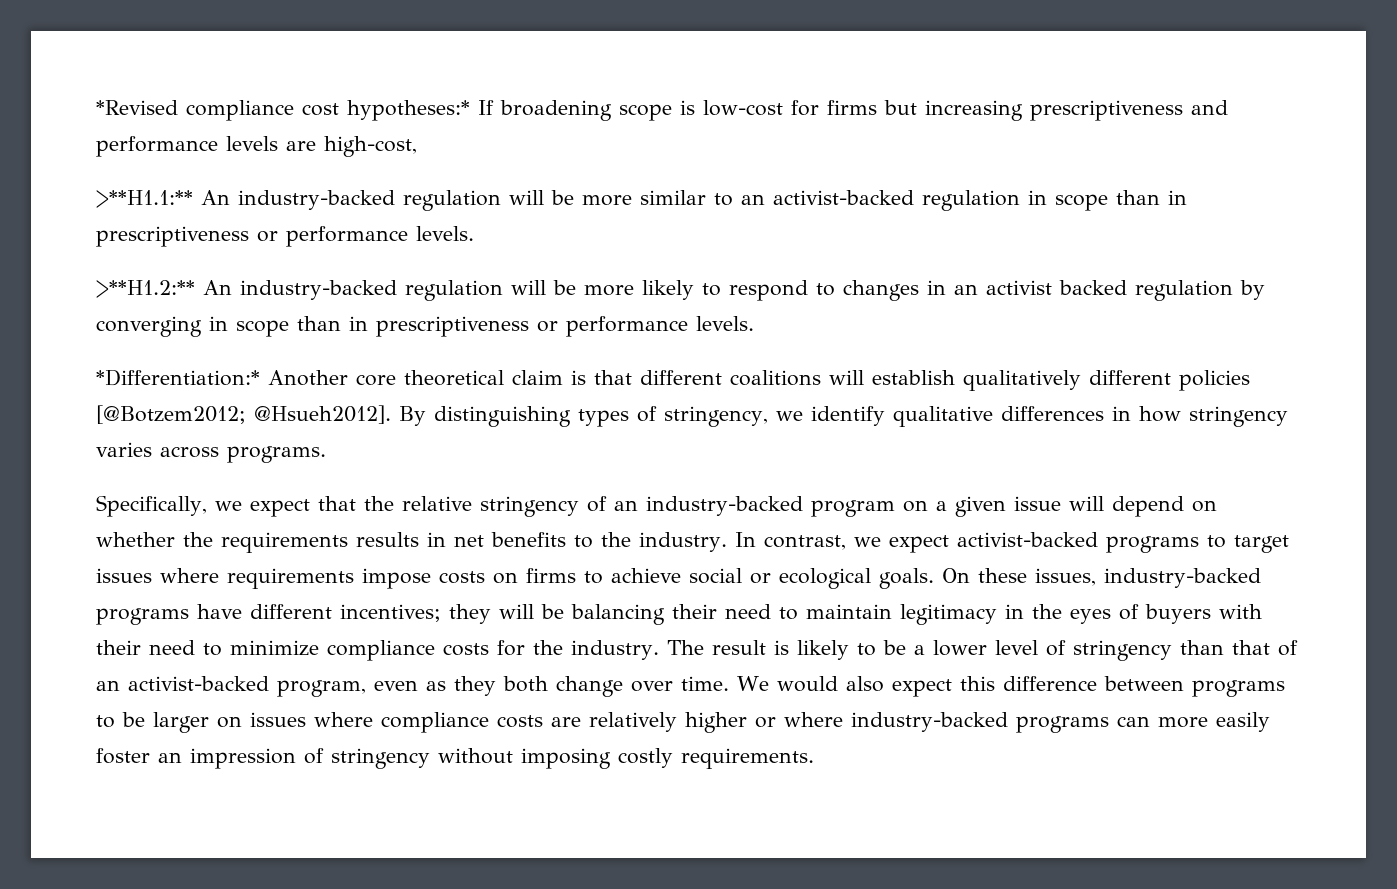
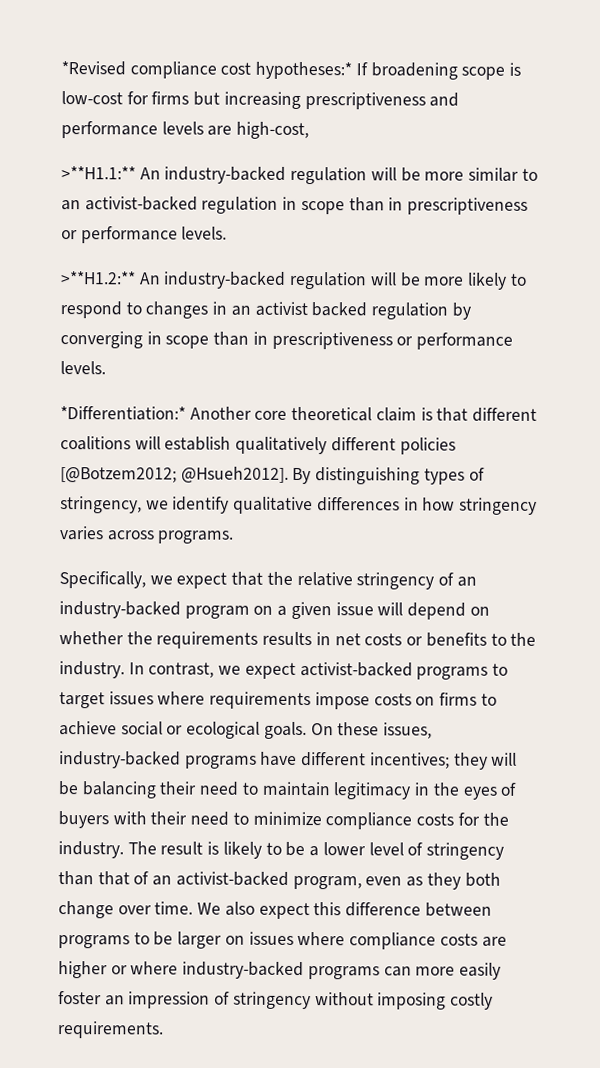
- Specifically, we expect that the relative stringency of an industry-backed program on a given issue will depend on whether the requirements results in net benefits to the industry.
+ Specifically, we expect that the relative stringency of an industry-backed program on a given issue will depend on whether the requirements results in net costs or benefits to the industry.
- We would also expect this difference between programs to be larger on issues where compliance costs are relatively higher or where industry-backed programs can more easily foster an impression of stringency without imposing costly requirements.
+ We also expect this difference between programs to be larger on issues where compliance costs are higher or where industry-backed programs can more easily foster an impression of stringency without imposing costly requirements.

